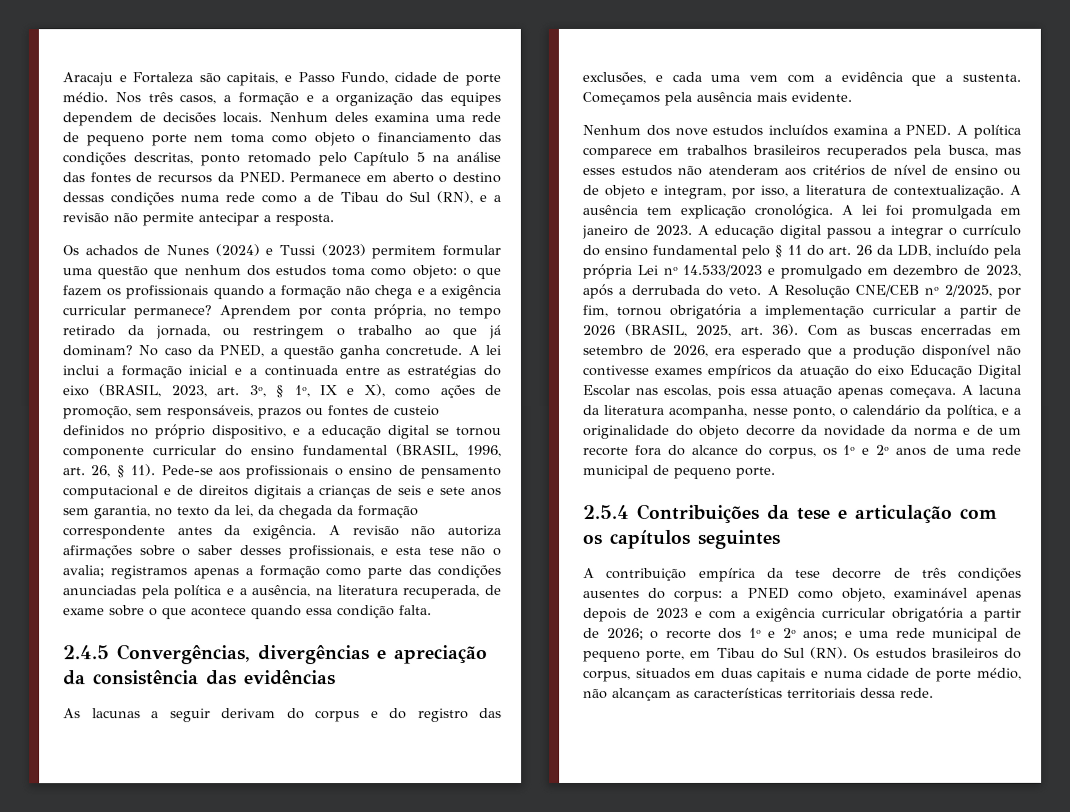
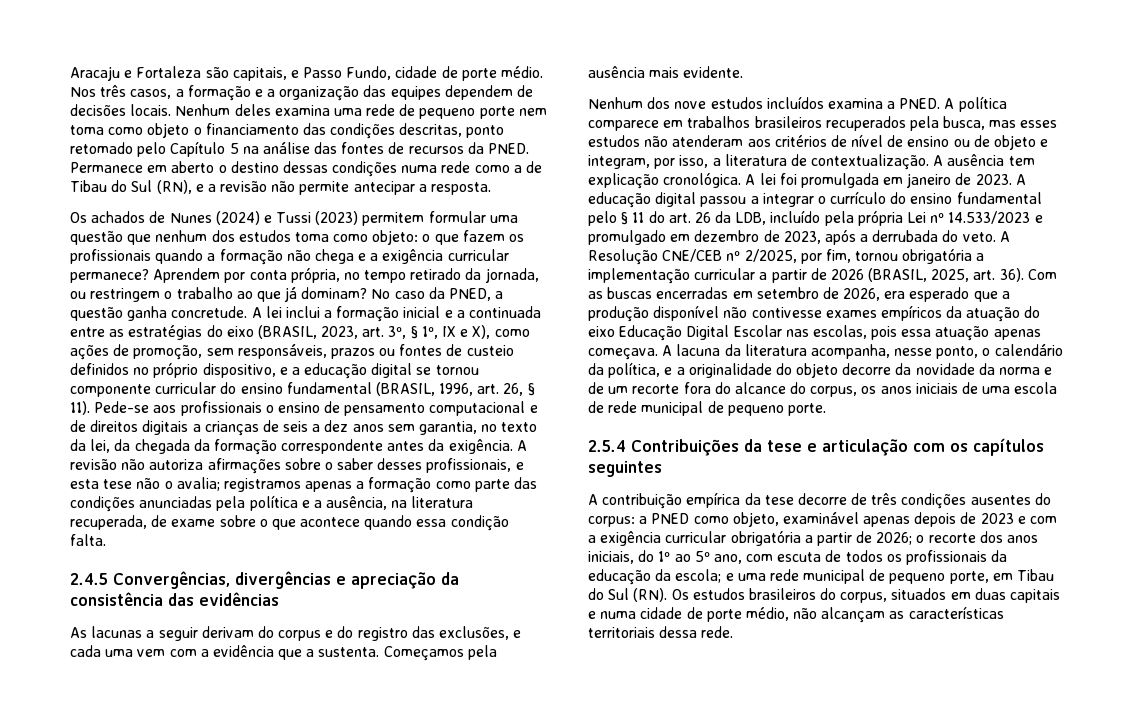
- Pede-se aos profissionais o ensino de pensamento computacional e de direitos digitais a crianças de seis e sete anos sem garantia, no texto da lei, da chegada da formação correspondente antes da exigência.
+ Pede-se aos profissionais o ensino de pensamento computacional e de direitos digitais a crianças de seis a dez anos sem garantia, no texto da lei, da chegada da formação correspondente antes da exigência.
- A lacuna da literatura acompanha, nesse ponto, o calendário da política, e a originalidade do objeto decorre da novidade da norma e de um recorte fora do alcance do corpus, os 1º e 2º anos de uma rede municipal de pequeno porte.
+ A lacuna da literatura acompanha, nesse ponto, o calendário da política, e a originalidade do objeto decorre da novidade da norma e de um recorte fora do alcance do corpus, os anos iniciais de uma escola de rede municipal de pequeno porte.
- o recorte dos 1º e 2º anos;
+ o recorte dos anos iniciais, do 1º ao 5º ano, com escuta de todos os profissionais da educação da escola;

